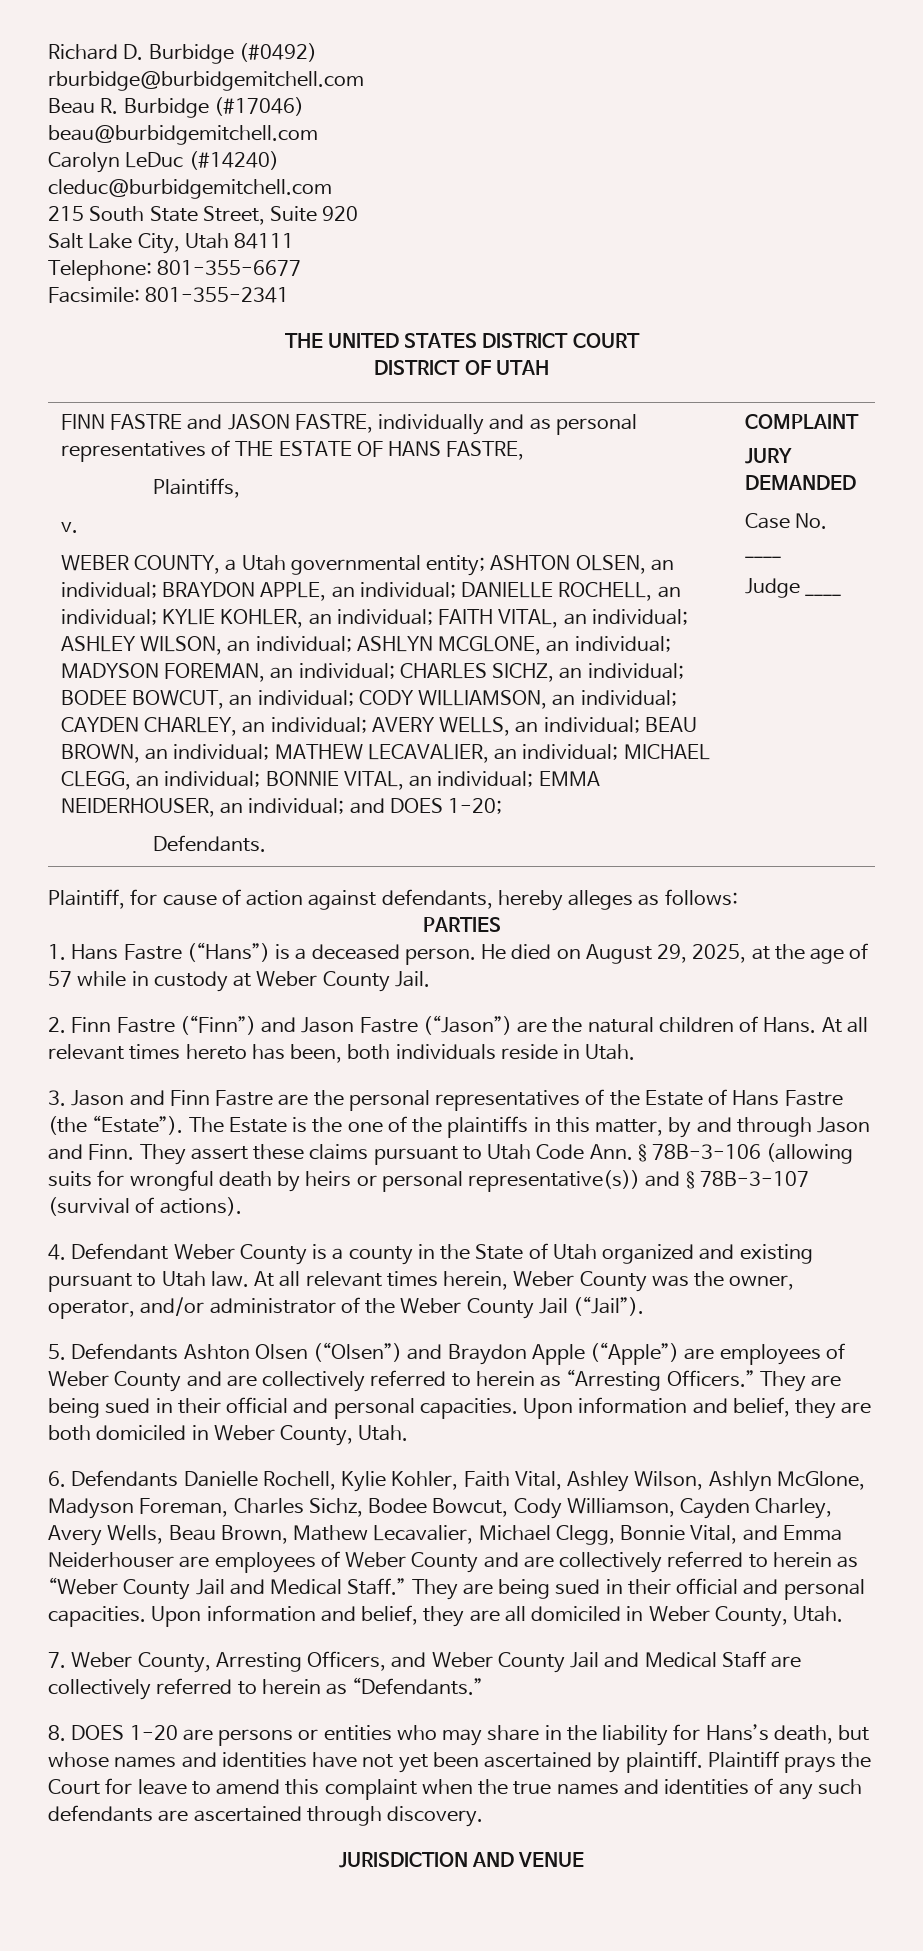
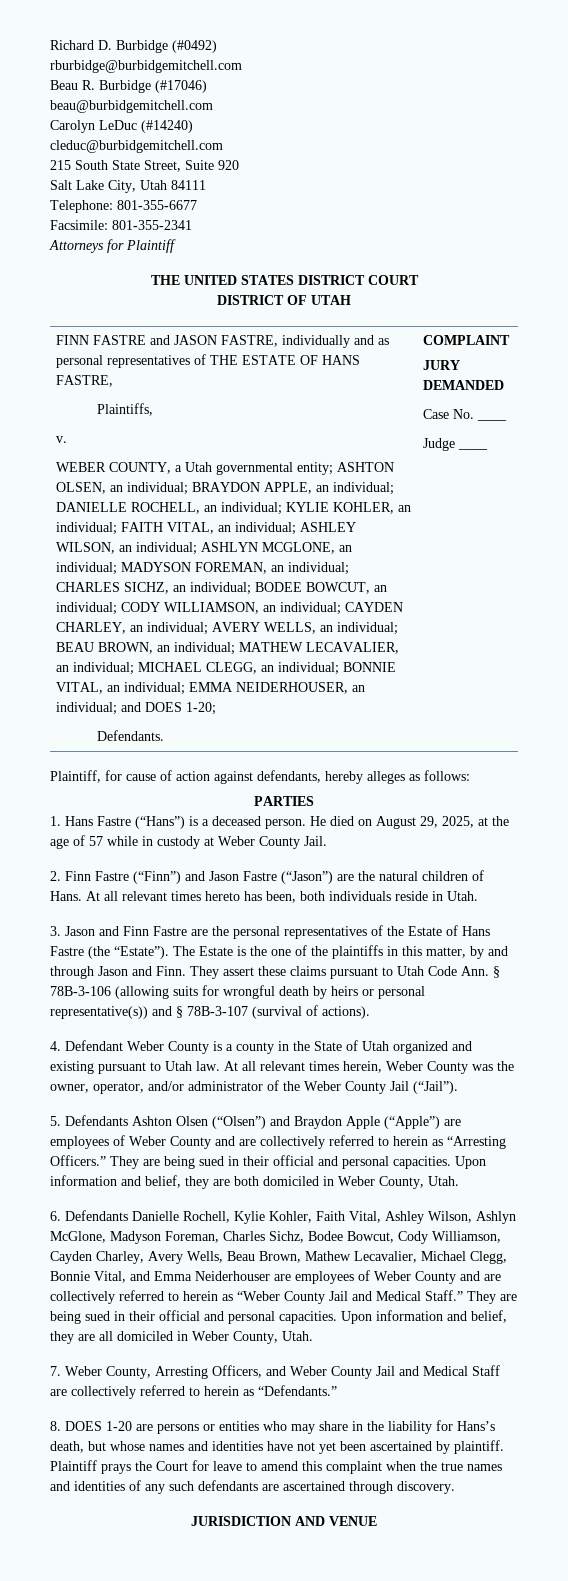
+ Attorneys for Plaintiff

